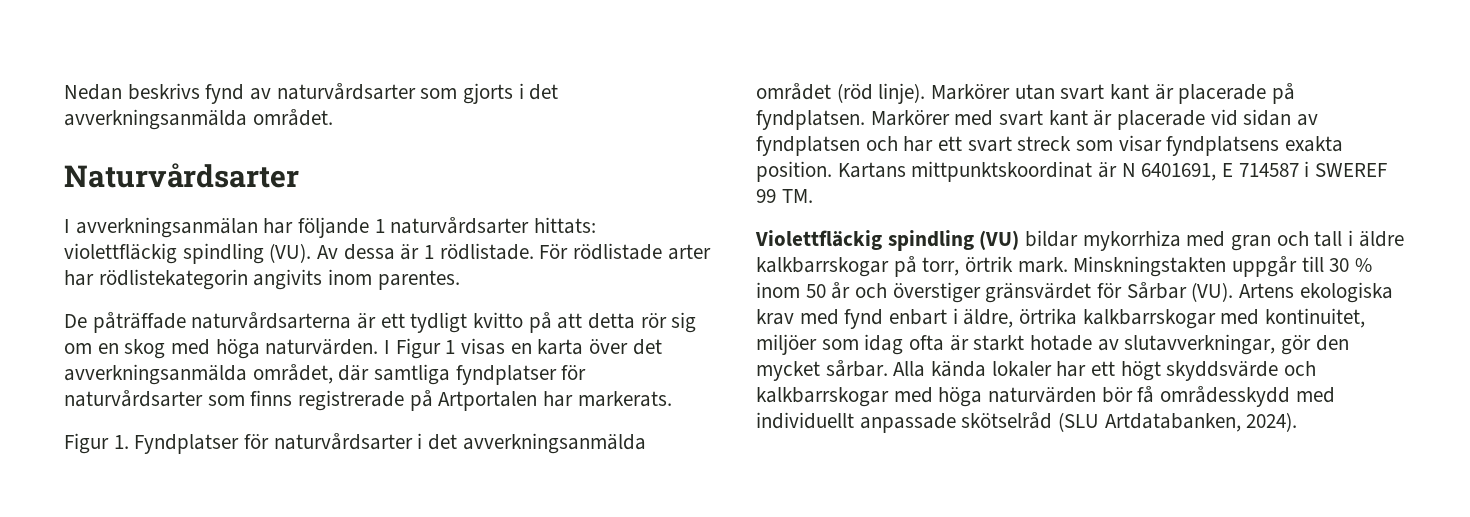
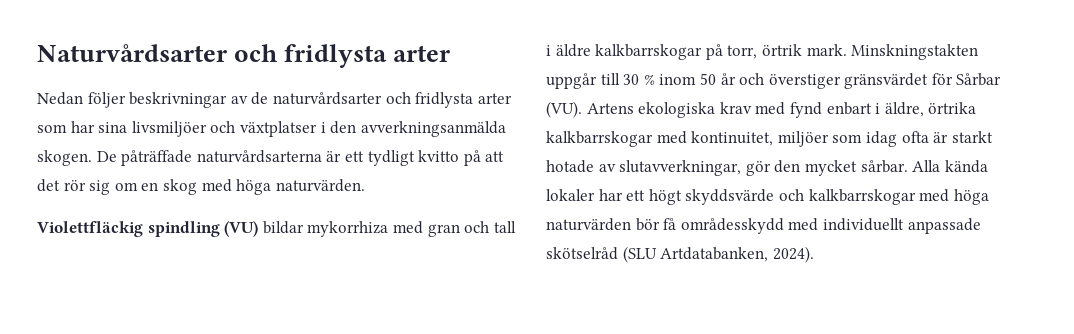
- Nedan beskrivs fynd av naturvårdsarter som gjorts i det avverkningsanmälda området.
- Naturvårdsarter
- I avverkningsanmälan har följande 1 naturvårdsarter hittats: violettfläckig spindling (VU). Av dessa är 1 rödlistade. För rödlistade arter har rödlistekategorin angivits inom parentes.
- De påträffade naturvårdsarterna är ett tydligt kvitto på att detta rör sig om en skog med höga naturvärden. I Figur 1 visas en karta över det avverkningsanmälda området, där samtliga fyndplatser för naturvårdsarter som finns registrerade på Artportalen har markerats.
- Figur 1. Fyndplatser för naturvårdsarter i det avverkningsanmälda området (röd linje). Markörer utan svart kant är placerade på fyndplatsen. Markörer med svart kant är placerade vid sidan av fyndplatsen och har ett svart streck som visar fyndplatsens exakta position. Kartans mittpunktskoordinat är N 6401691, E 714587 i SWEREF 99 TM.
+ Naturvårdsarter och fridlysta arter
+ Nedan följer beskrivningar av de naturvårdsarter och fridlysta arter som har sina livsmiljöer och växtplatser i den avverkningsanmälda skogen. De påträffade naturvårdsarterna är ett tydligt kvitto på att det rör sig om en skog med höga naturvärden.

